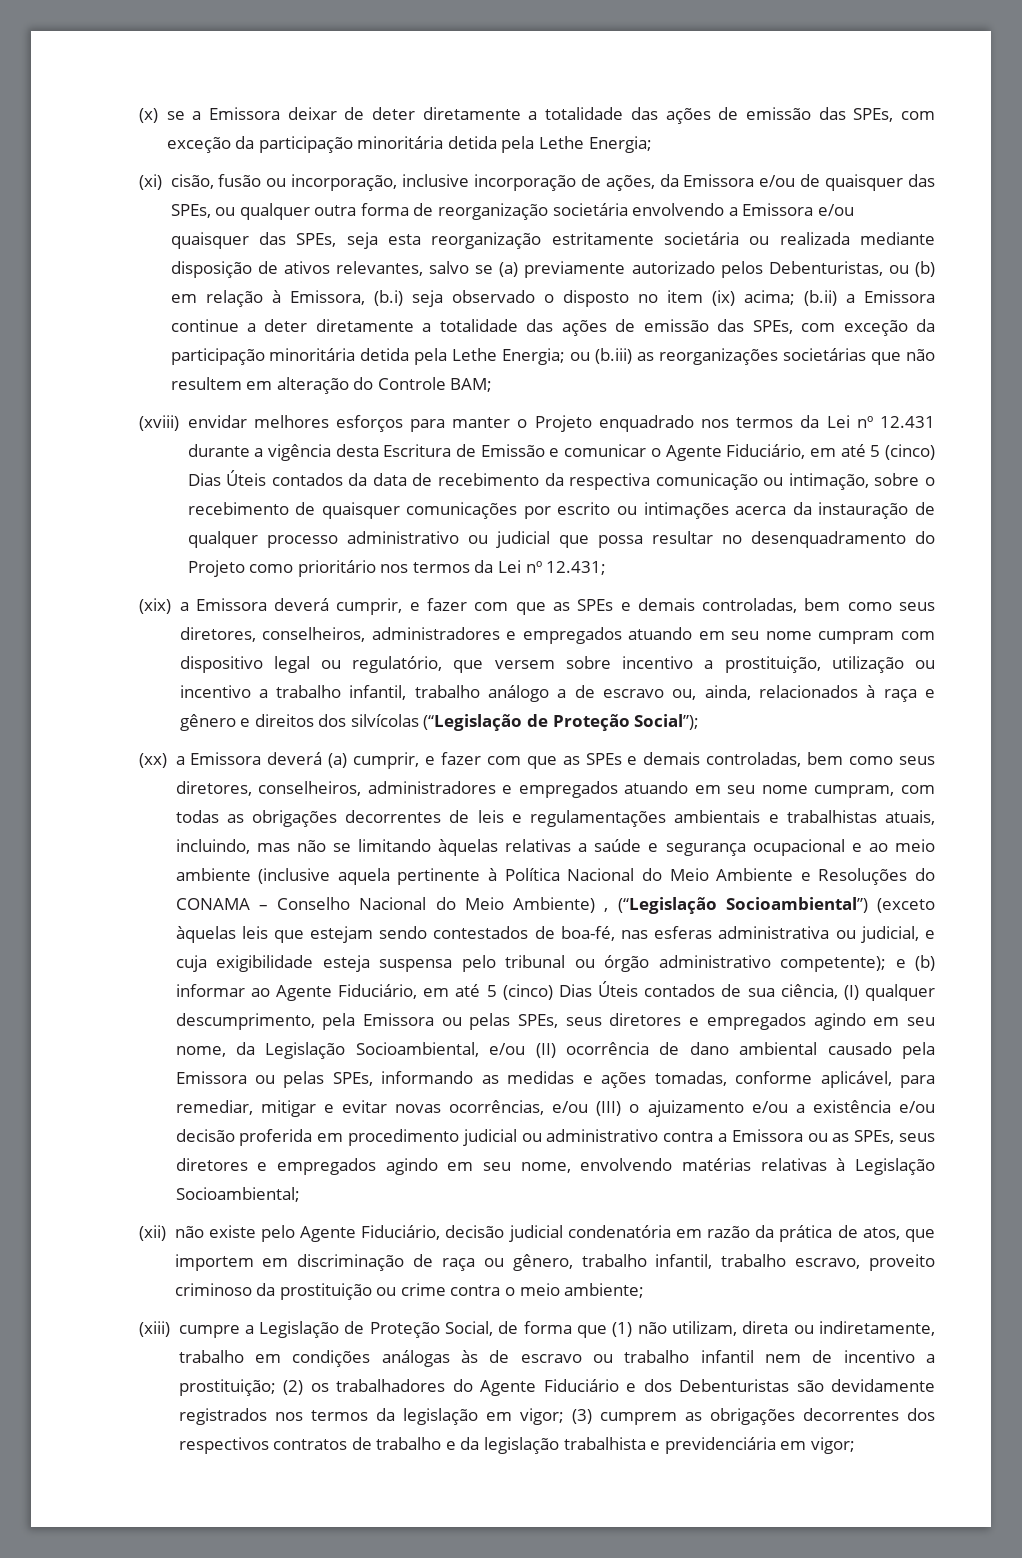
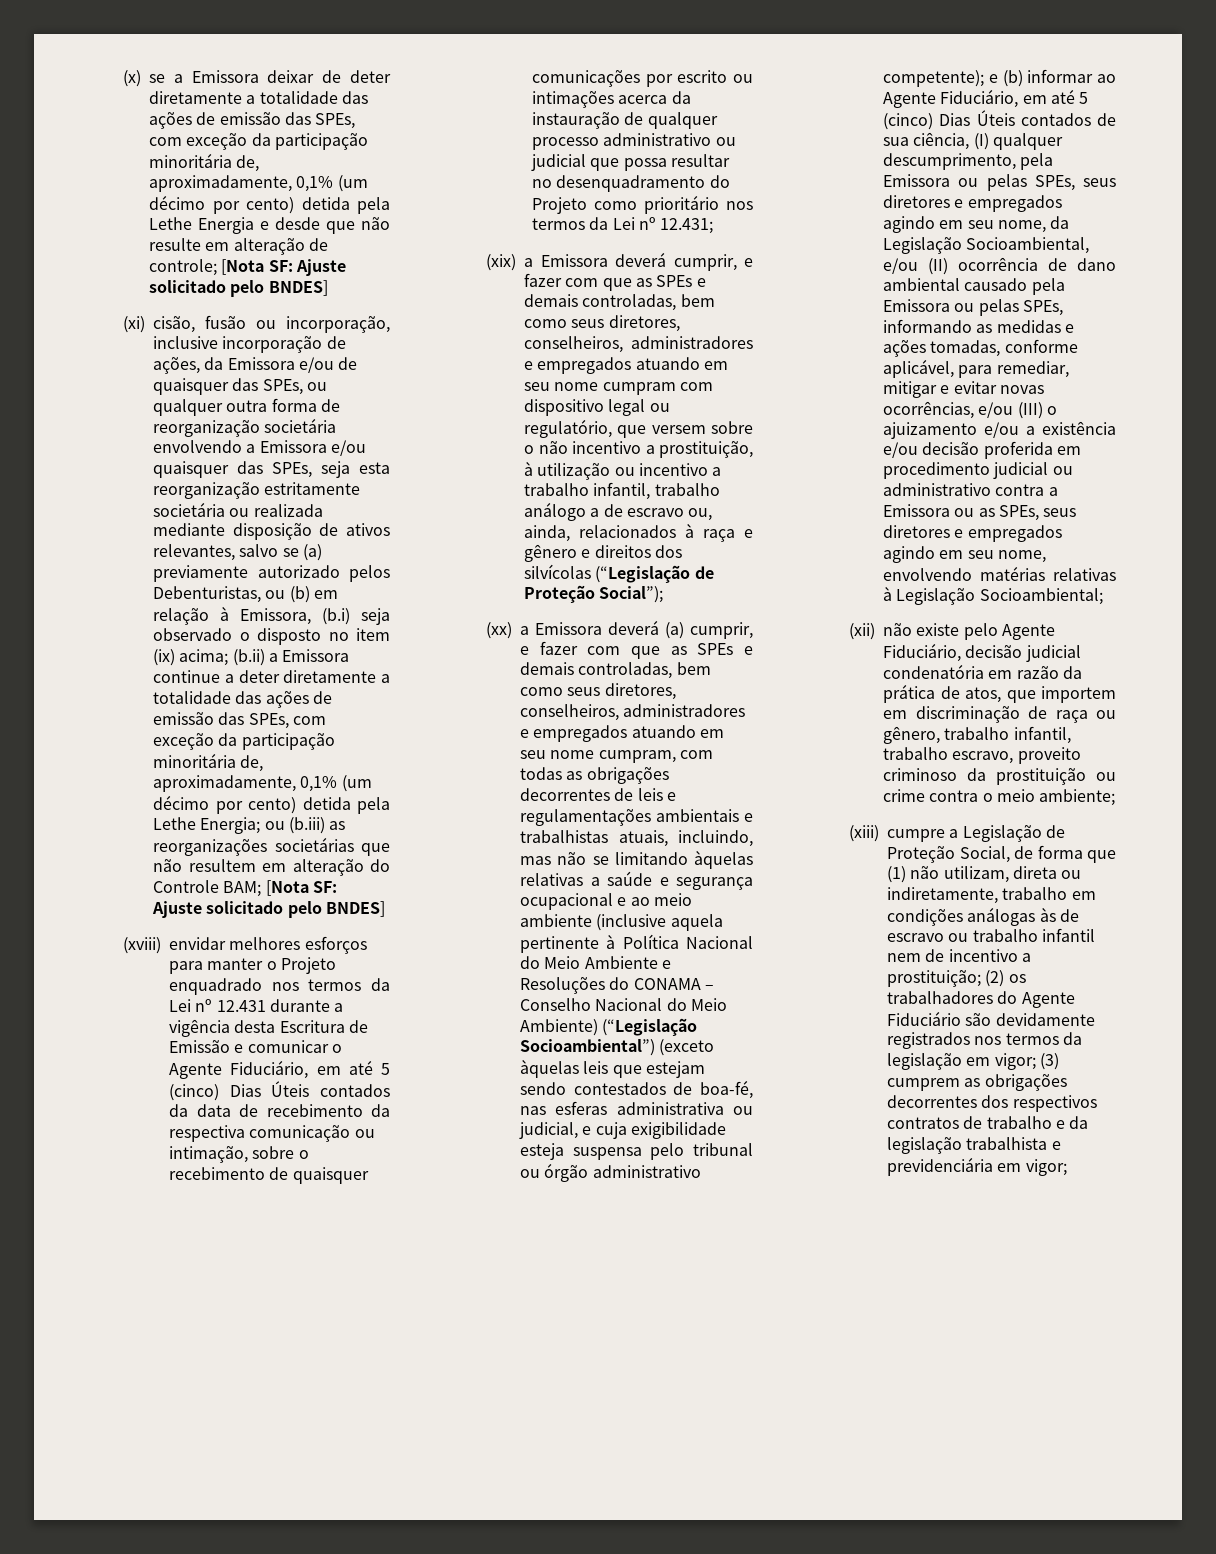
- (x) se a Emissora deixar de deter diretamente a totalidade das ações de emissão das SPEs, com exceção da participação minoritária detida pela Lethe Energia;
+ (x) se a Emissora deixar de deter diretamente a totalidade das ações de emissão das SPEs, com exceção da participação minoritária de, aproximadamente, 0,1% (um décimo por cento) detida pela Lethe Energia e desde que não resulte em alteração de controle; [Nota SF: Ajuste solicitado pelo BNDES]
- (b.ii) a Emissora continue a deter diretamente a totalidade das ações de emissão das SPEs, com exceção da participação minoritária detida pela Lethe Energia;
+ (b.ii) a Emissora continue a deter diretamente a totalidade das ações de emissão das SPEs, com exceção da participação minoritária de, aproximadamente, 0,1% (um décimo por cento) detida pela Lethe Energia;
- ou (b.iii) as reorganizações societárias que não resultem em alteração do Controle BAM;
+ ou (b.iii) as reorganizações societárias que não resultem em alteração do Controle BAM; [Nota SF: Ajuste solicitado pelo BNDES]
- (xix) a Emissora deverá cumprir, e fazer com que as SPEs e demais controladas, bem como seus diretores, conselheiros, administradores e empregados atuando em seu nome cumpram com dispositivo legal ou regulatório, que versem sobre incentivo a prostituição, utilização ou incentivo a trabalho infantil, trabalho análogo a de escravo ou, ainda, relacionados à raça e gênero e direitos dos silvícolas (“Legislação de Proteção Social”);
+ (xix) a Emissora deverá cumprir, e fazer com que as SPEs e demais controladas, bem como seus diretores, conselheiros, administradores e empregados atuando em seu nome cumpram com dispositivo legal ou regulatório, que versem sobre o não incentivo a prostituição, à utilização ou incentivo a trabalho infantil, trabalho análogo a de escravo ou, ainda, relacionados à raça e gênero e direitos dos silvícolas (“Legislação de Proteção Social”);
- (xx) a Emissora deverá (a) cumprir, e fazer com que as SPEs e demais controladas, bem como seus diretores, conselheiros, administradores e empregados atuando em seu nome cumpram, com todas as obrigações decorrentes de leis e regulamentações ambientais e trabalhistas atuais, incluindo, mas não se limitando àquelas relativas a saúde e segurança ocupacional e ao meio ambiente (inclusive aquela pertinente à Política Nacional do Meio Ambiente e Resoluções do CONAMA – Conselho Nacional do Meio Ambiente) , (“Legislação Socioambiental”) (exceto àquelas leis que estejam sendo contestados de boa-fé, nas esferas administrativa ou judicial, e cuja exigibilidade esteja suspensa pelo tribunal ou órgão administrativo competente);
+ (xx) a Emissora deverá (a) cumprir, e fazer com que as SPEs e demais controladas, bem como seus diretores, conselheiros, administradores e empregados atuando em seu nome cumpram, com todas as obrigações decorrentes de leis e regulamentações ambientais e trabalhistas atuais, incluindo, mas não se limitando àquelas relativas a saúde e segurança ocupacional e ao meio ambiente (inclusive aquela pertinente à Política Nacional do Meio Ambiente e Resoluções do CONAMA – Conselho Nacional do Meio Ambiente) (“Legislação Socioambiental”) (exceto àquelas leis que estejam sendo contestados de boa-fé, nas esferas administrativa ou judicial, e cuja exigibilidade esteja suspensa pelo tribunal ou órgão administrativo competente);
- (2) os trabalhadores do Agente Fiduciário e dos Debenturistas são devidamente registrados nos termos da legislação em vigor;
+ (2) os trabalhadores do Agente Fiduciário são devidamente registrados nos termos da legislação em vigor;

